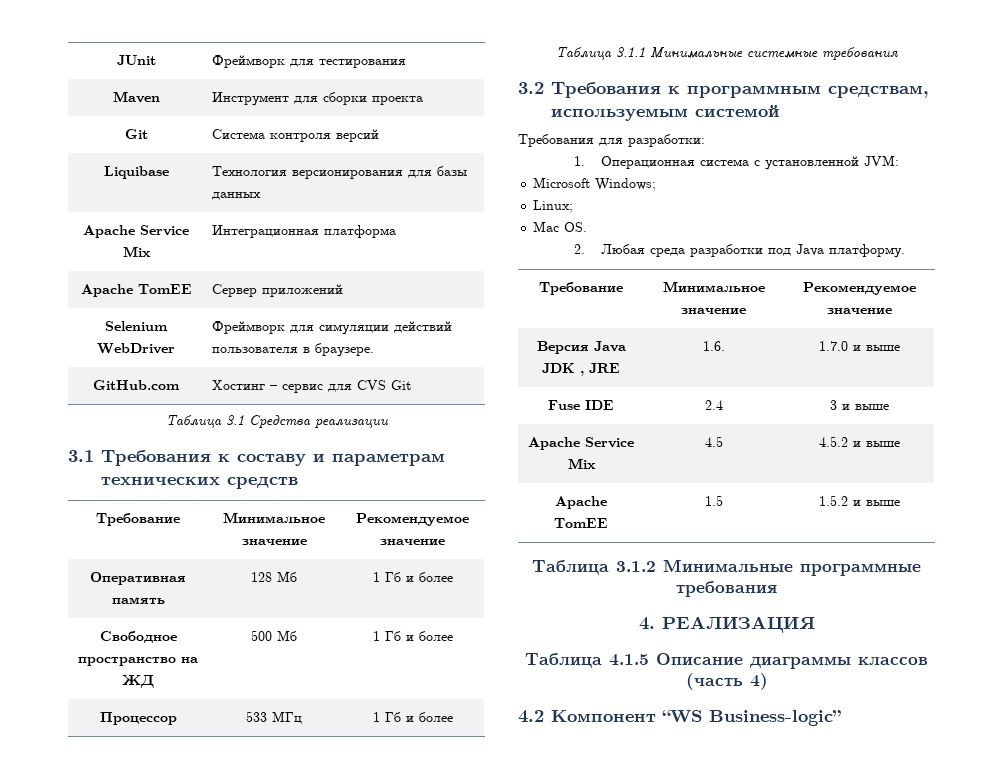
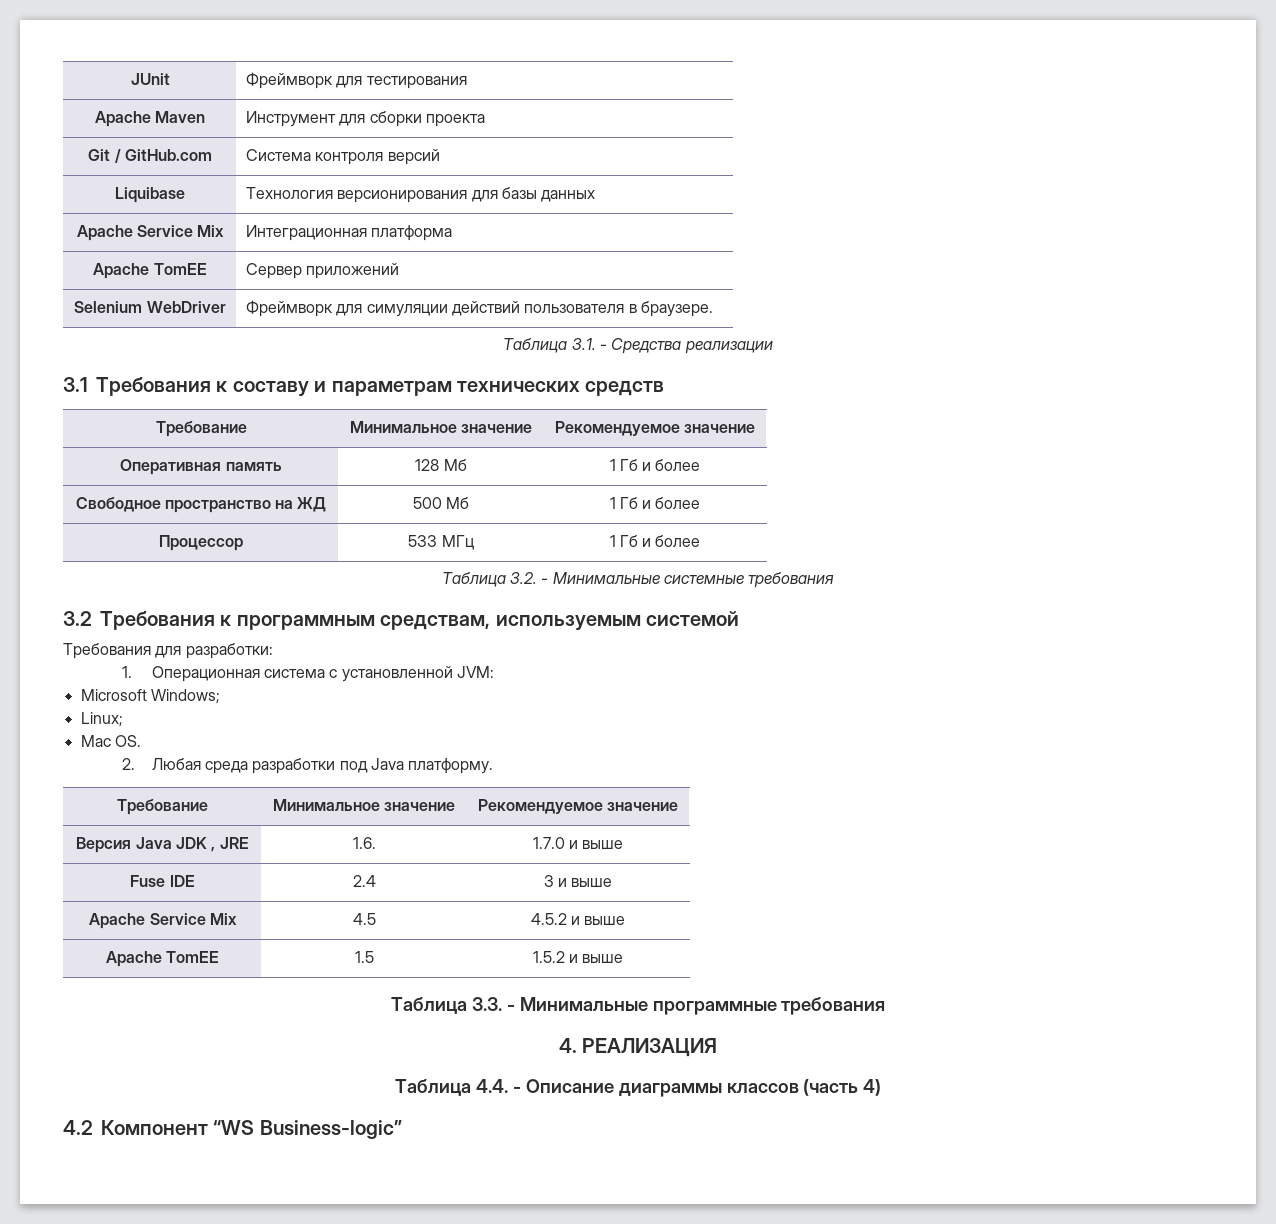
- Maven | Инструмент для сборки проекта
+ Apache Maven | Инструмент для сборки проекта
- Git | Система контроля версий
+ Git / GitHub.com | Система контроля версий
- GitHub.com | Хостинг – сервис для CVS Git
- Таблица 3.1 Средства реализации
+ Таблица 3.1. - Средства реализации
- Таблица 3.1.1 Минимальные системные требования
+ Таблица 3.2. - Минимальные системные требования
- Таблица 3.1.2 Минимальные программные требования
+ Таблица 3.3. - Минимальные программные требования
- Таблица 4.1.5 Описание диаграммы классов (часть 4)
+ Таблица 4.4. - Описание диаграммы классов (часть 4)

